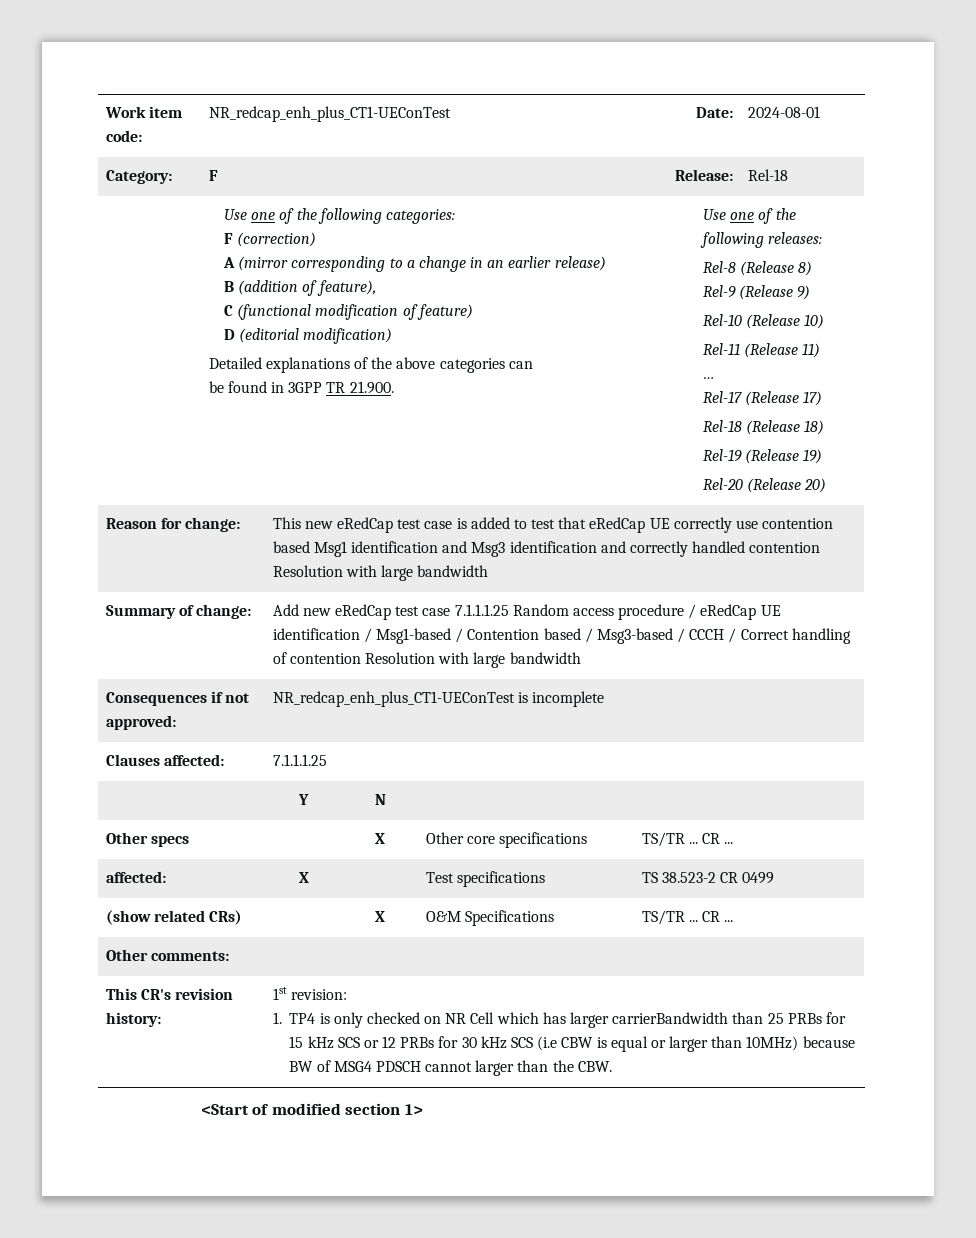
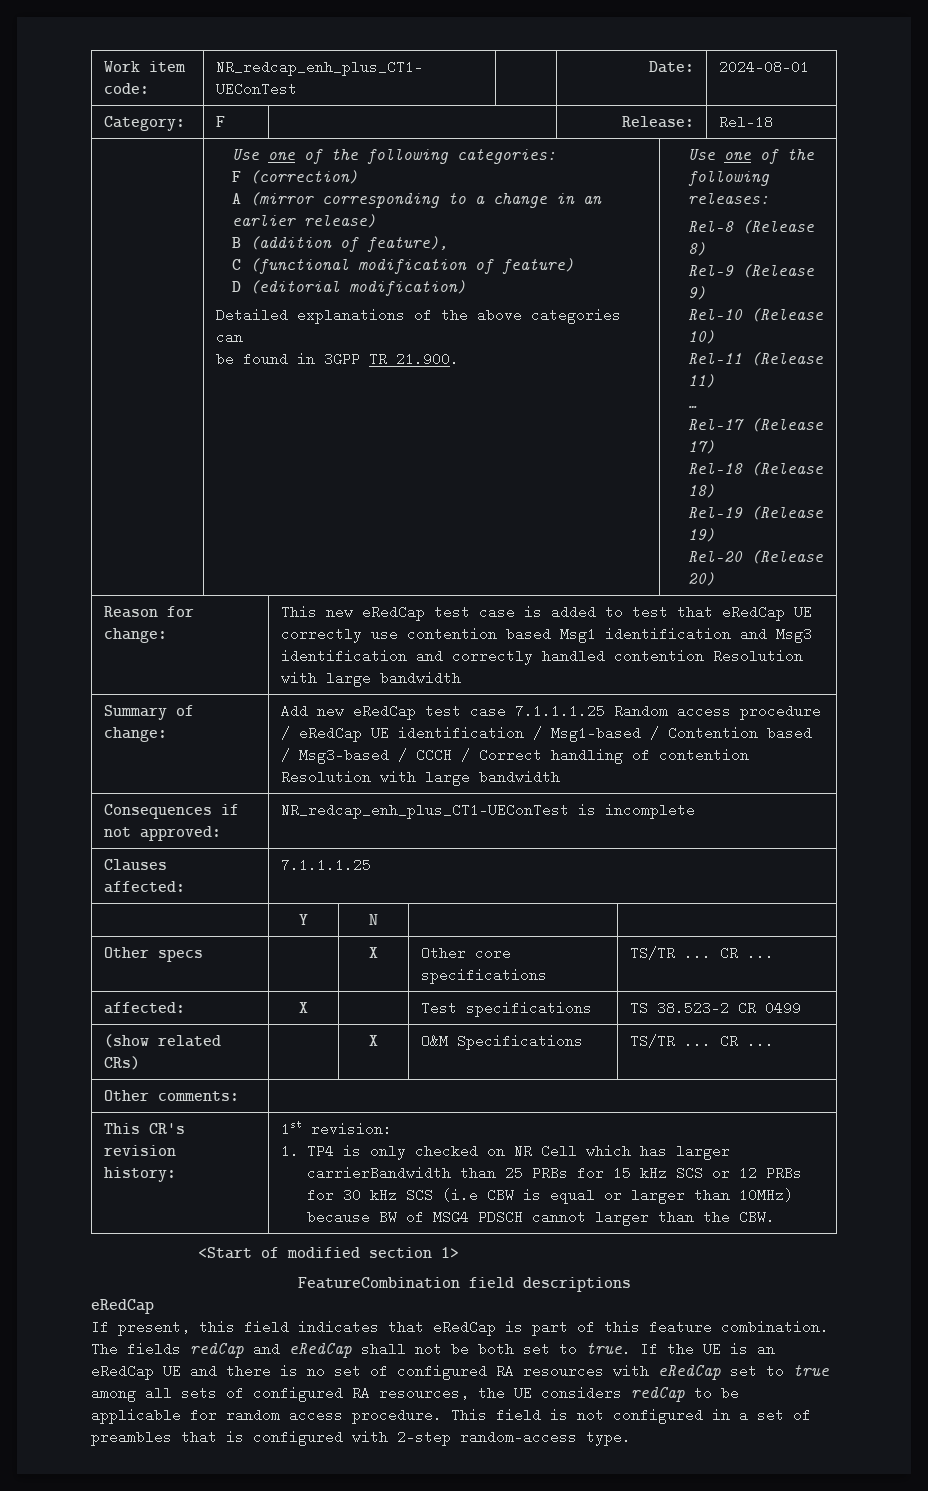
+ FeatureCombination field descriptions
+ eRedCap
+ If present, this field indicates that eRedCap is part of this feature combination. The fields redCap and eRedCap shall not be both set to true. If the UE is an eRedCap UE and there is no set of configured RA resources with eRedCap set to true among all sets of configured RA resources, the UE considers redCap to be applicable for random access procedure. This field is not configured in a set of preambles that is configured with 2-step random-access type.

